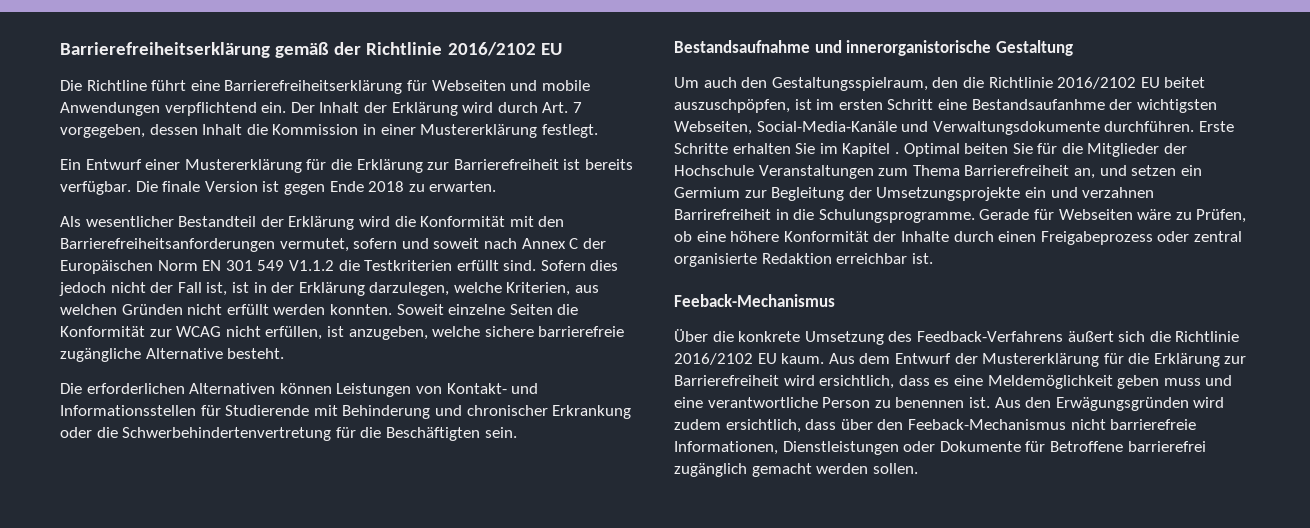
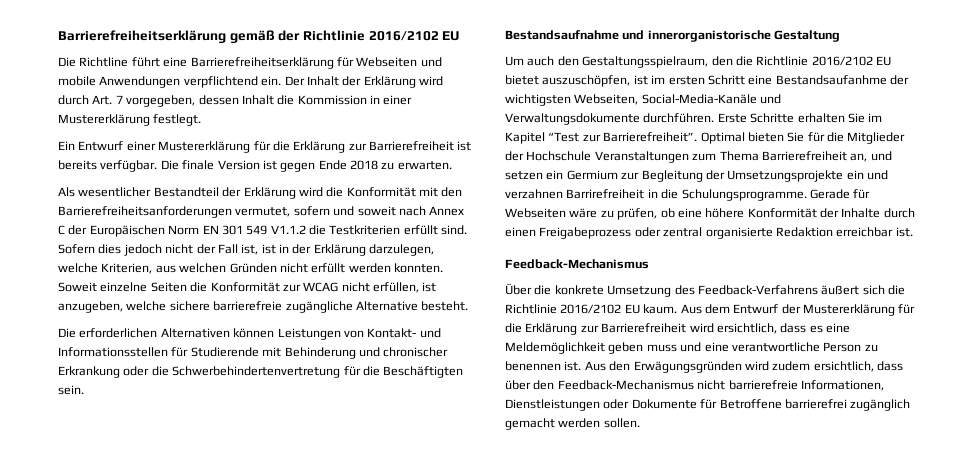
- Um auch den Gestaltungsspielraum, den die Richtlinie 2016/2102 EU beitet auszuschpöpfen, ist im ersten Schritt eine Bestandsaufanhme der wichtigsten Webseiten, Social-Media-Kanäle und Verwaltungsdokumente durchführen.
+ Um auch den Gestaltungsspielraum, den die Richtlinie 2016/2102 EU bietet auszuschöpfen, ist im ersten Schritt eine Bestandsaufanhme der wichtigsten Webseiten, Social-Media-Kanäle und Verwaltungsdokumente durchführen.
- Erste Schritte erhalten Sie im Kapitel . Optimal beiten Sie für die Mitglieder der Hochschule Veranstaltungen zum Thema Barrierefreiheit an, und setzen ein Germium zur Begleitung der Umsetzungsprojekte ein und verzahnen Barrirefreiheit in die Schulungsprogramme.
+ Erste Schritte erhalten Sie im Kapitel “Test zur Barrierefreiheit”. Optimal bieten Sie für die Mitglieder der Hochschule Veranstaltungen zum Thema Barrierefreiheit an, und setzen ein Germium zur Begleitung der Umsetzungsprojekte ein und verzahnen Barrirefreiheit in die Schulungsprogramme.
- Gerade für Webseiten wäre zu Prüfen, ob eine höhere Konformität der Inhalte durch einen Freigabeprozess oder zentral organisierte Redaktion erreichbar ist.
- Feeback-Mechanismus
+ Gerade für Webseiten wäre zu prüfen, ob eine höhere Konformität der Inhalte durch einen Freigabeprozess oder zentral organisierte Redaktion erreichbar ist.
+ Feedback-Mechanismus
- Aus den Erwägungsgründen wird zudem ersichtlich, dass über den Feeback-Mechanismus nicht barrierefreie Informationen, Dienstleistungen oder Dokumente für Betroffene barrierefrei zugänglich gemacht werden sollen.
+ Aus den Erwägungsgründen wird zudem ersichtlich, dass über den Feedback-Mechanismus nicht barrierefreie Informationen, Dienstleistungen oder Dokumente für Betroffene barrierefrei zugänglich gemacht werden sollen.

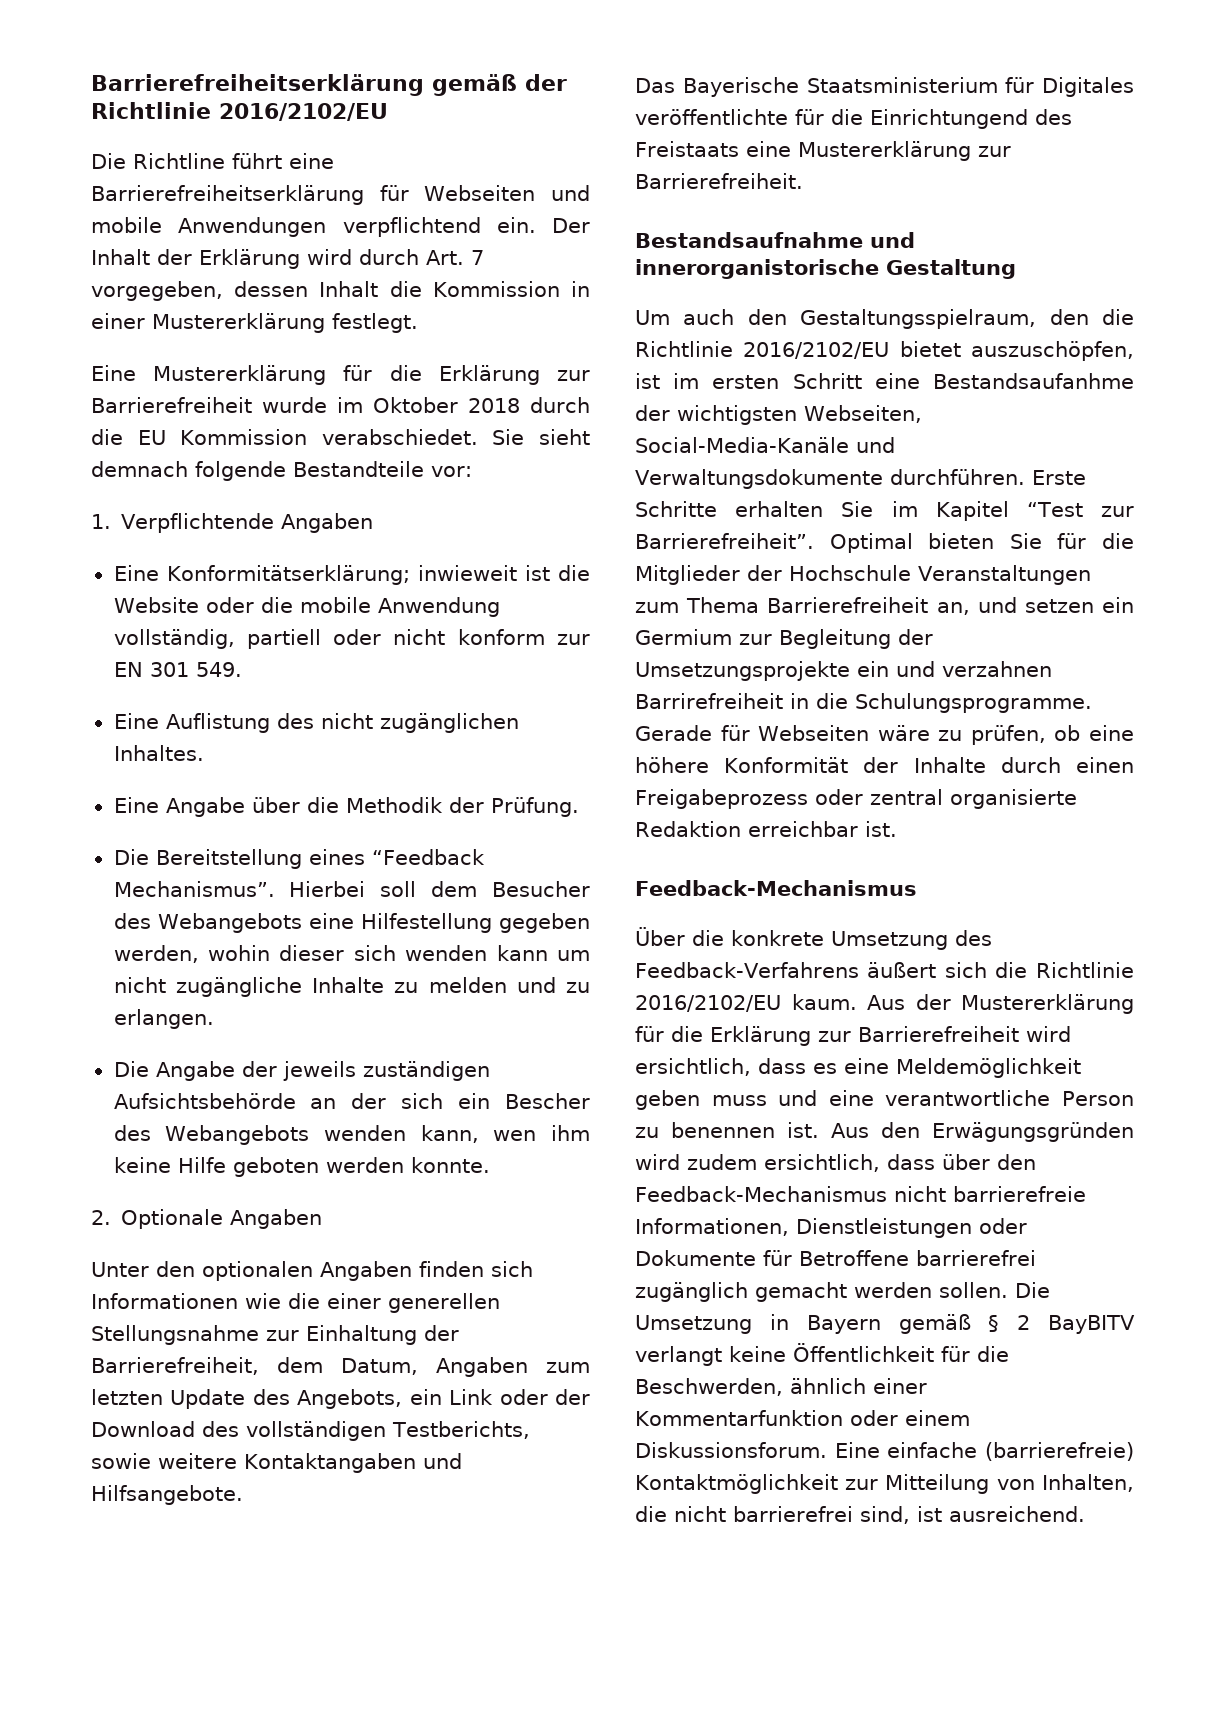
- Barrierefreiheitserklärung gemäß der Richtlinie 2016/2102 EU
+ Barrierefreiheitserklärung gemäß der Richtlinie 2016/2102/EU
- Ein Entwurf einer Mustererklärung für die Erklärung zur Barrierefreiheit ist bereits verfügbar. Die finale Version ist gegen Ende 2018 zu erwarten.
- Als wesentlicher Bestandteil der Erklärung wird die Konformität mit den Barrierefreiheitsanforderungen vermutet, sofern und soweit nach Annex C der Europäischen Norm EN 301 549 V1.1.2 die Testkriterien erfüllt sind. Sofern dies jedoch nicht der Fall ist, ist in der Erklärung darzulegen, welche Kriterien, aus welchen Gründen nicht erfüllt werden konnten. Soweit einzelne Seiten die Konformität zur WCAG nicht erfüllen, ist anzugeben, welche sichere barrierefreie zugängliche Alternative besteht.
- Die erforderlichen Alternativen können Leistungen von Kontakt- und Informationsstellen für Studierende mit Behinderung und chronischer Erkrankung oder die Schwerbehindertenvertretung für die Beschäftigten sein.
+ Eine Mustererklärung für die Erklärung zur Barrierefreiheit wurde im Oktober 2018 durch die EU Kommission verabschiedet. Sie sieht demnach folgende Bestandteile vor:
+ 1. Verpflichtende Angaben
+ Eine Konformitätserklärung; inwieweit ist die Website oder die mobile Anwendung vollständig, partiell oder nicht konform zur EN 301 549.
+ Eine Auflistung des nicht zugänglichen Inhaltes.
+ Eine Angabe über die Methodik der Prüfung.
+ Die Bereitstellung eines “Feedback Mechanismus”. Hierbei soll dem Besucher des Webangebots eine Hilfestellung gegeben werden, wohin dieser sich wenden kann um nicht zugängliche Inhalte zu melden und zu erlangen.
+ Die Angabe der jeweils zuständigen Aufsichtsbehörde an der sich ein Bescher des Webangebots wenden kann, wen ihm keine Hilfe geboten werden konnte.
+ 2. Optionale Angaben
+ Unter den optionalen Angaben finden sich Informationen wie die einer generellen Stellungsnahme zur Einhaltung der Barrierefreiheit, dem Datum, Angaben zum letzten Update des Angebots, ein Link oder der Download des vollständigen Testberichts, sowie weitere Kontaktangaben und Hilfsangebote.
+ Das Bayerische Staatsministerium für Digitales veröffentlichte für die Einrichtungend des Freistaats eine Mustererklärung zur Barrierefreiheit.
- Um auch den Gestaltungsspielraum, den die Richtlinie 2016/2102 EU bietet auszuschöpfen, ist im ersten Schritt eine Bestandsaufanhme der wichtigsten Webseiten, Social-Media-Kanäle und Verwaltungsdokumente durchführen.
+ Um auch den Gestaltungsspielraum, den die Richtlinie 2016/2102/EU bietet auszuschöpfen, ist im ersten Schritt eine Bestandsaufanhme der wichtigsten Webseiten, Social-Media-Kanäle und Verwaltungsdokumente durchführen.
- Über die konkrete Umsetzung des Feedback-Verfahrens äußert sich die Richtlinie 2016/2102 EU kaum. Aus dem Entwurf der Mustererklärung für die Erklärung zur Barrierefreiheit wird ersichtlich, dass es eine Meldemöglichkeit geben muss und eine verantwortliche Person zu benennen ist.
+ Über die konkrete Umsetzung des Feedback-Verfahrens äußert sich die Richtlinie 2016/2102/EU kaum. Aus der Mustererklärung für die Erklärung zur Barrierefreiheit wird ersichtlich, dass es eine Meldemöglichkeit geben muss und eine verantwortliche Person zu benennen ist.
+ Die Umsetzung in Bayern gemäß § 2 BayBITV verlangt keine Öffentlichkeit für die Beschwerden, ähnlich einer Kommentarfunktion oder einem Diskussionsforum. Eine einfache (barrierefreie) Kontaktmöglichkeit zur Mitteilung von Inhalten, die nicht barrierefrei sind, ist ausreichend.

